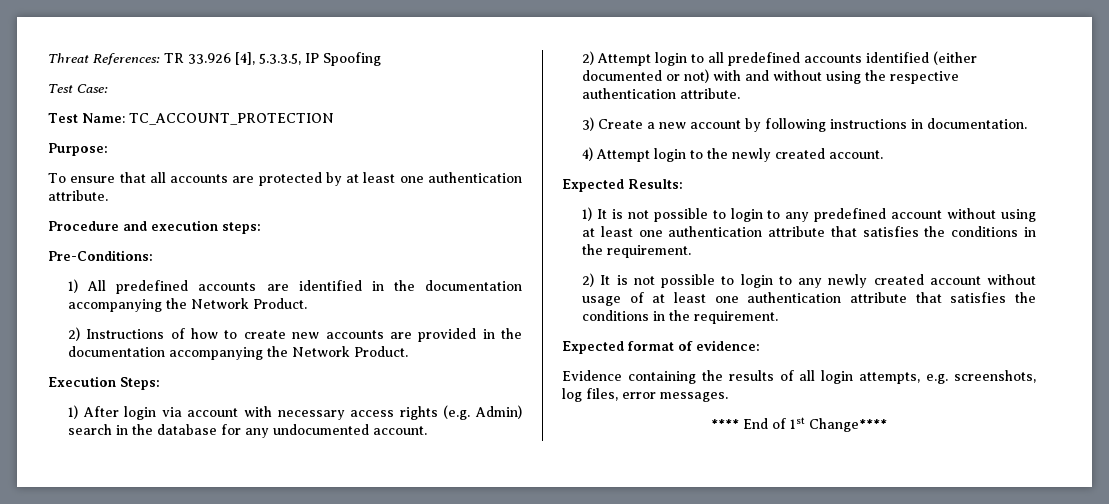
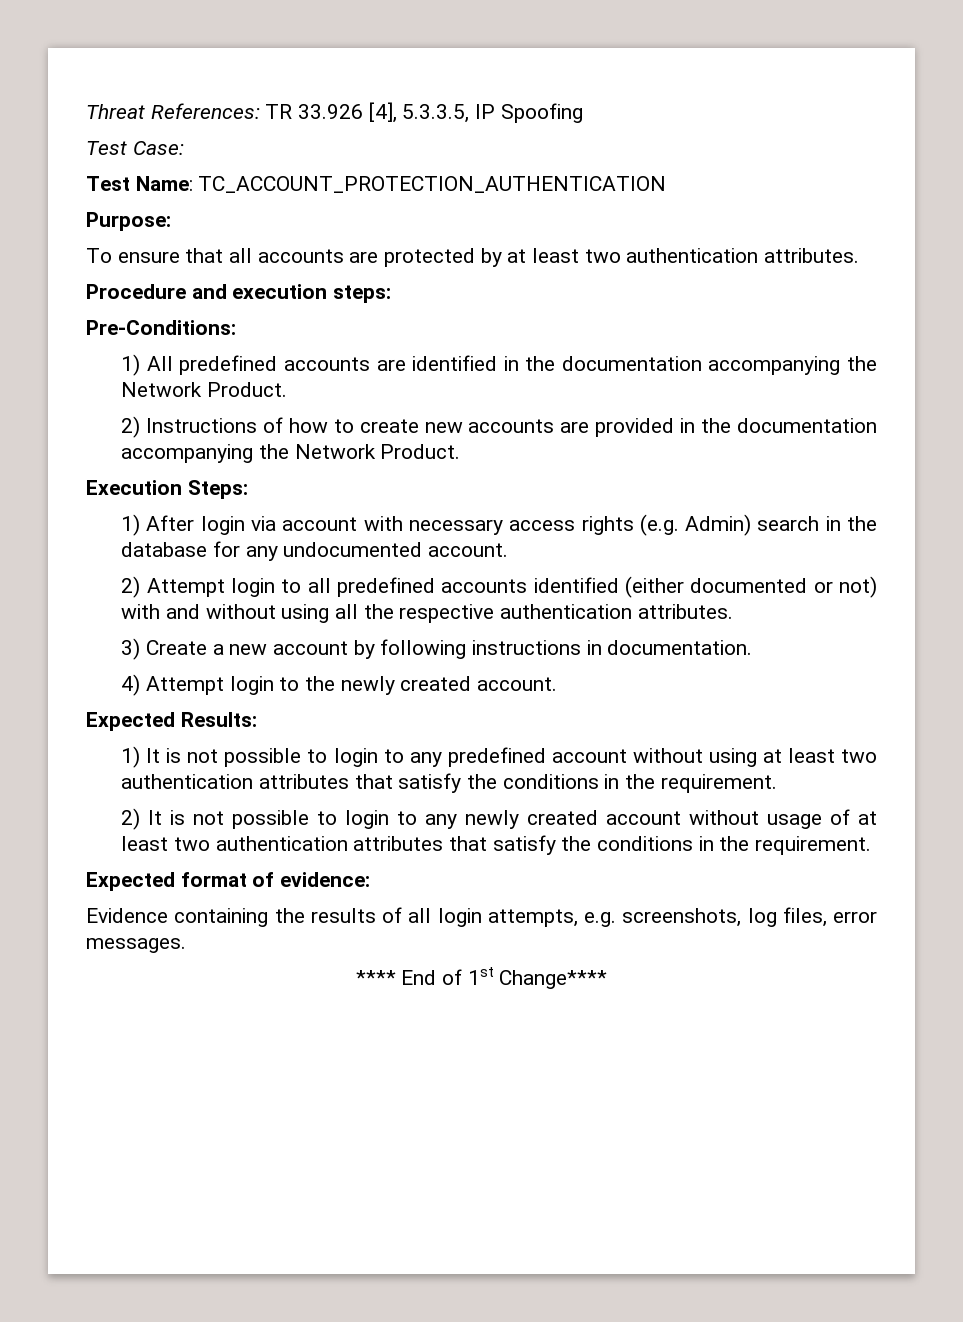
- Test Name: TC_ACCOUNT_PROTECTION
+ Test Name: TC_ACCOUNT_PROTECTION_AUTHENTICATION
- To ensure that all accounts are protected by at least one authentication attribute.
+ To ensure that all accounts are protected by at least two authentication attributes.
- 2) Attempt login to all predefined accounts identified (either documented or not) with and without using the respective authentication attribute.
+ 2) Attempt login to all predefined accounts identified (either documented or not) with and without using all the respective authentication attributes.
- 1) It is not possible to login to any predefined account without using at least one authentication attribute that satisfies the conditions in the requirement.
+ 1) It is not possible to login to any predefined account without using at least two authentication attributes that satisfy the conditions in the requirement.
- 2) It is not possible to login to any newly created account without usage of at least one authentication attribute that satisfies the conditions in the requirement.
+ 2) It is not possible to login to any newly created account without usage of at least two authentication attributes that satisfy the conditions in the requirement.

